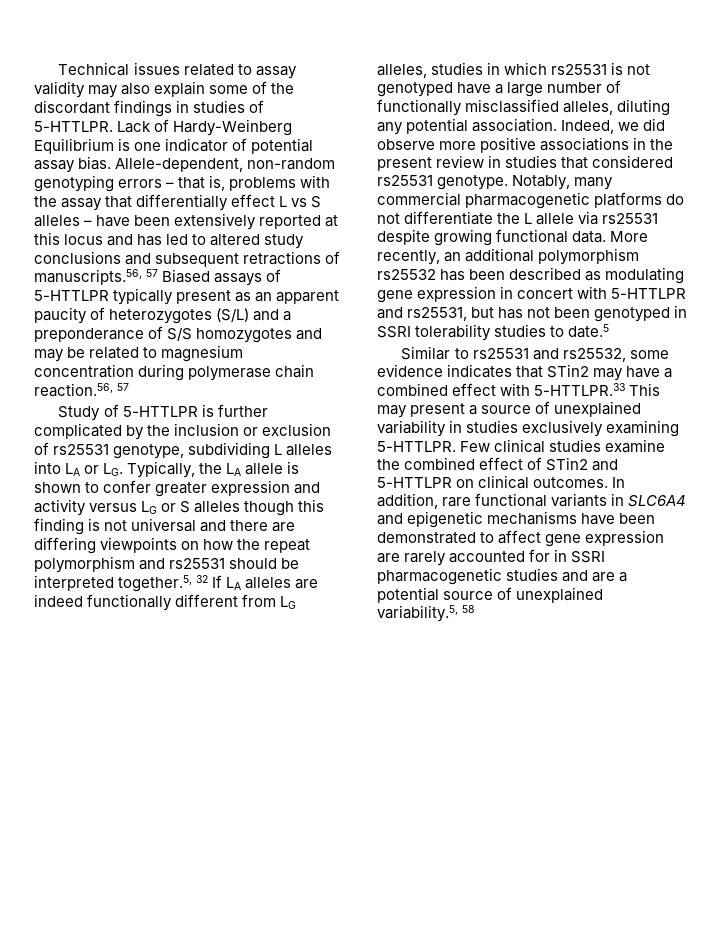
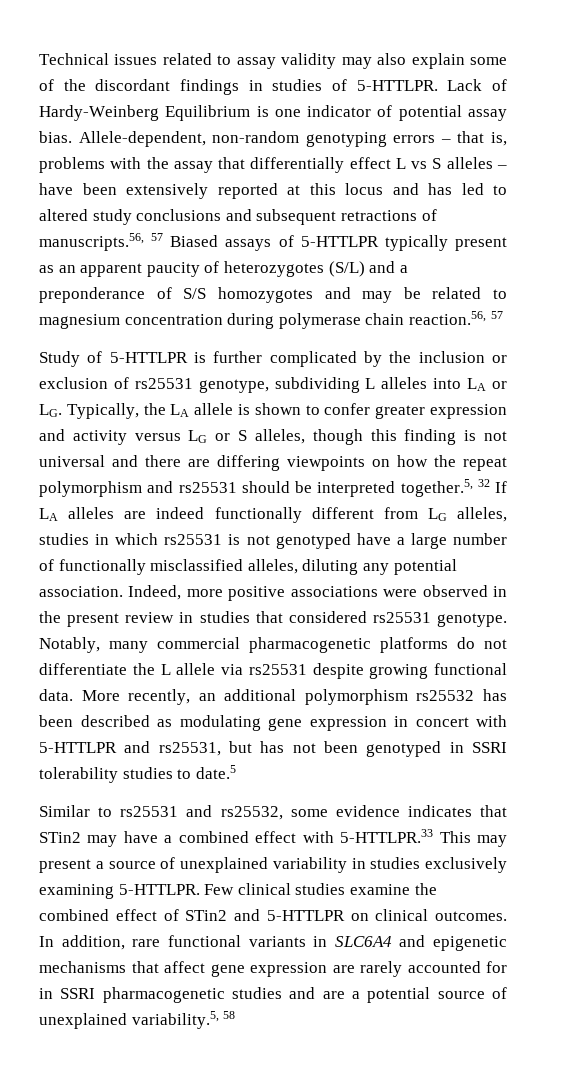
- Study of 5-HTTLPR is further complicated by the inclusion or exclusion of rs25531 genotype, subdividing L alleles into LA or LG. Typically, the LA allele is shown to confer greater expression and activity versus LG or S alleles though this finding is not universal and there are differing viewpoints on how the repeat polymorphism and rs25531 should be interpreted together.5, 32 If LA alleles are indeed functionally different from LG alleles, studies in which rs25531 is not genotyped have a large number of functionally misclassified alleles, diluting any potential association.
+ Study of 5-HTTLPR is further complicated by the inclusion or exclusion of rs25531 genotype, subdividing L alleles into LA or LG. Typically, the LA allele is shown to confer greater expression and activity versus LG or S alleles, though this finding is not universal and there are differing viewpoints on how the repeat polymorphism and rs25531 should be interpreted together.5, 32 If LA alleles are indeed functionally different from LG alleles, studies in which rs25531 is not genotyped have a large number of functionally misclassified alleles, diluting any potential association.
- Indeed, we did observe more positive associations in the present review in studies that considered rs25531 genotype.
+ Indeed, more positive associations were observed in the present review in studies that considered rs25531 genotype.
- In addition, rare functional variants in SLC6A4 and epigenetic mechanisms have been demonstrated to affect gene expression are rarely accounted for in SSRI pharmacogenetic studies and are a potential source of unexplained variability.5, 58
+ In addition, rare functional variants in SLC6A4 and epigenetic mechanisms that affect gene expression are rarely accounted for in SSRI pharmacogenetic studies and are a potential source of unexplained variability.5, 58

